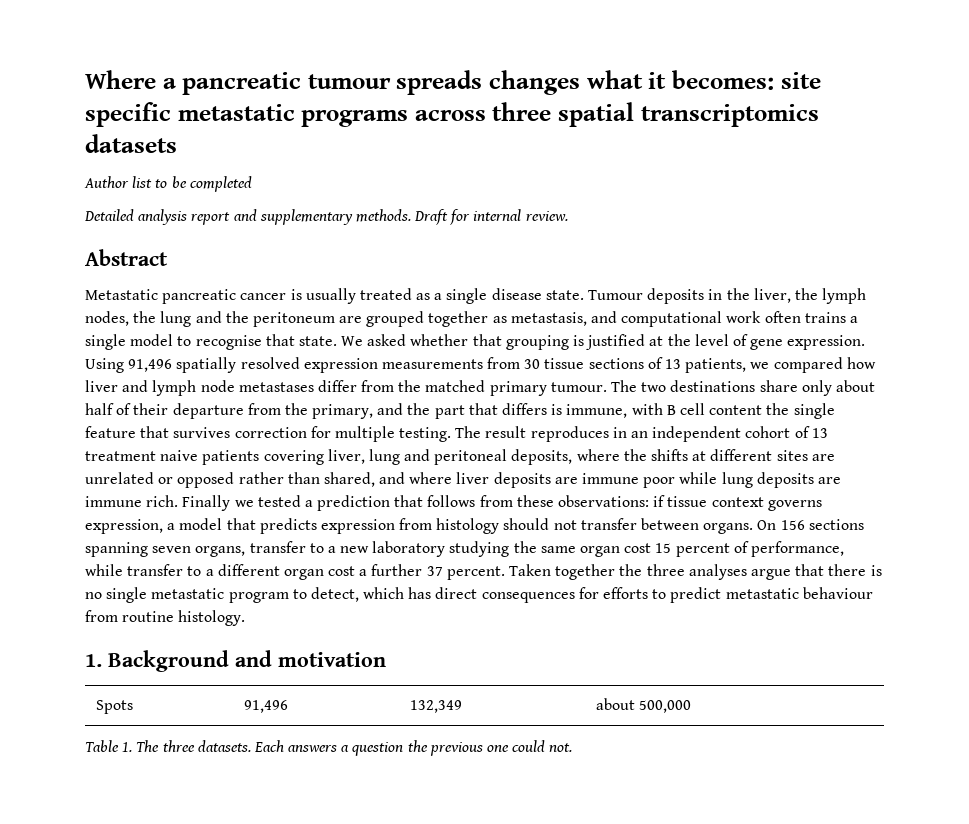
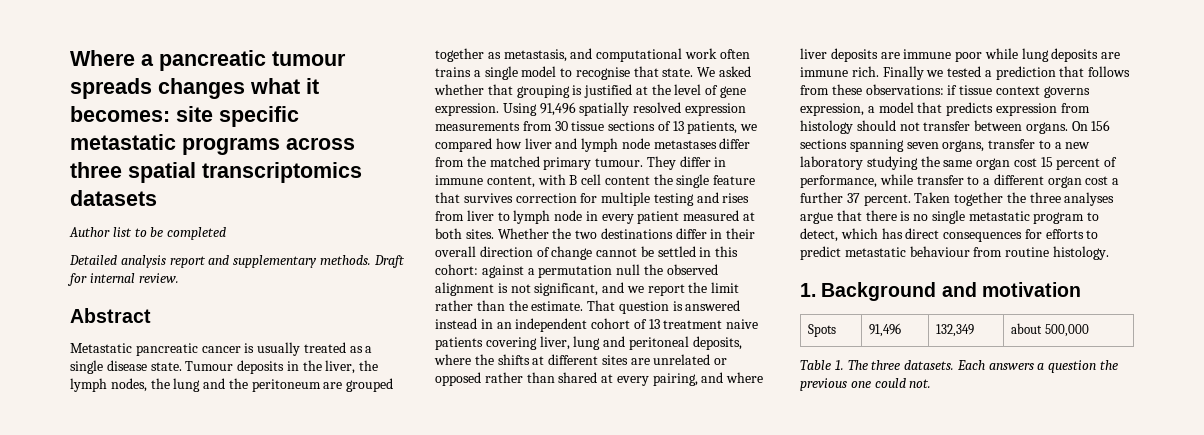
- The two destinations share only about half of their departure from the primary, and the part that differs is immune, with B cell content the single feature that survives correction for multiple testing. The result reproduces in an independent cohort of 13 treatment naive patients covering liver, lung and peritoneal deposits, where the shifts at different sites are unrelated or opposed rather than shared, and where liver deposits are immune poor while lung deposits are immune rich.
+ They differ in immune content, with B cell content the single feature that survives correction for multiple testing and rises from liver to lymph node in every patient measured at both sites. Whether the two destinations differ in their overall direction of change cannot be settled in this cohort: against a permutation null the observed alignment is not significant, and we report the limit rather than the estimate. That question is answered instead in an independent cohort of 13 treatment naive patients covering liver, lung and peritoneal deposits, where the shifts at different sites are unrelated or opposed rather than shared at every pairing, and where liver deposits are immune poor while lung deposits are immune rich.

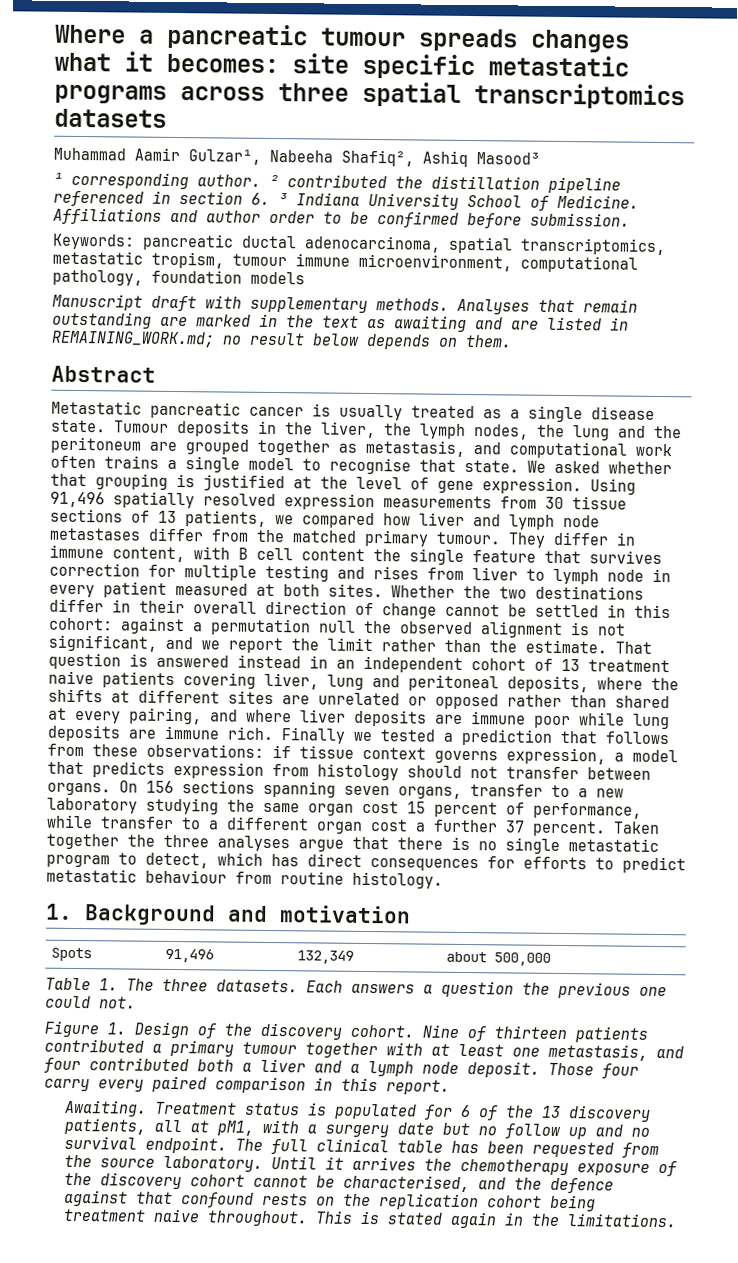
- Author list to be completed
- Detailed analysis report and supplementary methods. Draft for internal review.
+ Muhammad Aamir Gulzar¹, Nabeeha Shafiq², Ashiq Masood³
+ ¹ corresponding author. ² contributed the distillation pipeline referenced in section 6. ³ Indiana University School of Medicine. Affiliations and author order to be confirmed before submission.
+ Keywords: pancreatic ductal adenocarcinoma, spatial transcriptomics, metastatic tropism, tumour immune microenvironment, computational pathology, foundation models
+ Manuscript draft with supplementary methods. Analyses that remain outstanding are marked in the text as awaiting and are listed in REMAINING_WORK.md; no result below depends on them.
+ Figure 1. Design of the discovery cohort. Nine of thirteen patients contributed a primary tumour together with at least one metastasis, and four contributed both a liver and a lymph node deposit. Those four carry every paired comparison in this report.
+ Awaiting. Treatment status is populated for 6 of the 13 discovery patients, all at pM1, with a surgery date but no follow up and no survival endpoint. The full clinical table has been requested from the source laboratory. Until it arrives the chemotherapy exposure of the discovery cohort cannot be characterised, and the defence against that confound rests on the replication cohort being treatment naive throughout. This is stated again in the limitations.

